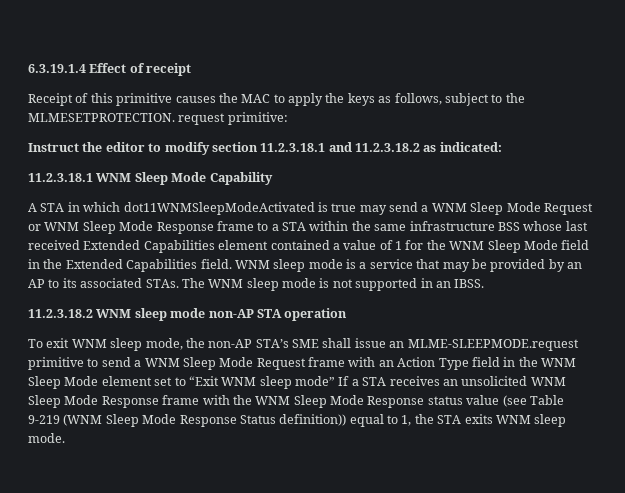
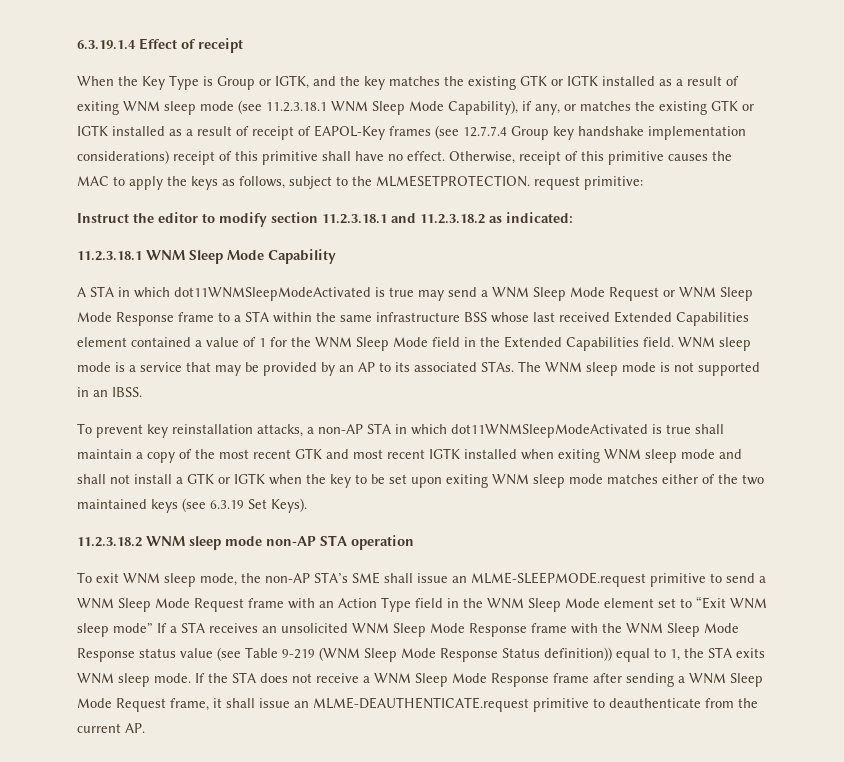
- Receipt of this primitive causes the MAC to apply the keys as follows, subject to the MLMESETPROTECTION. request primitive:
+ When the Key Type is Group or IGTK, and the key matches the existing GTK or IGTK installed as a result of exiting WNM sleep mode (see 11.2.3.18.1 WNM Sleep Mode Capability), if any, or matches the existing GTK or IGTK installed as a result of receipt of EAPOL-Key frames (see 12.7.7.4 Group key handshake implementation considerations) receipt of this primitive shall have no effect. Otherwise, receipt of this primitive causes the MAC to apply the keys as follows, subject to the MLMESETPROTECTION. request primitive:
+ To prevent key reinstallation attacks, a non-AP STA in which dot11WNMSleepModeActivated is true shall maintain a copy of the most recent GTK and most recent IGTK installed when exiting WNM sleep mode and shall not install a GTK or IGTK when the key to be set upon exiting WNM sleep mode matches either of the two maintained keys (see 6.3.19 Set Keys).
+ If the STA does not receive a WNM Sleep Mode Response frame after sending a WNM Sleep Mode Request frame, it shall issue an MLME-DEAUTHENTICATE.request primitive to deauthenticate from the current AP.

